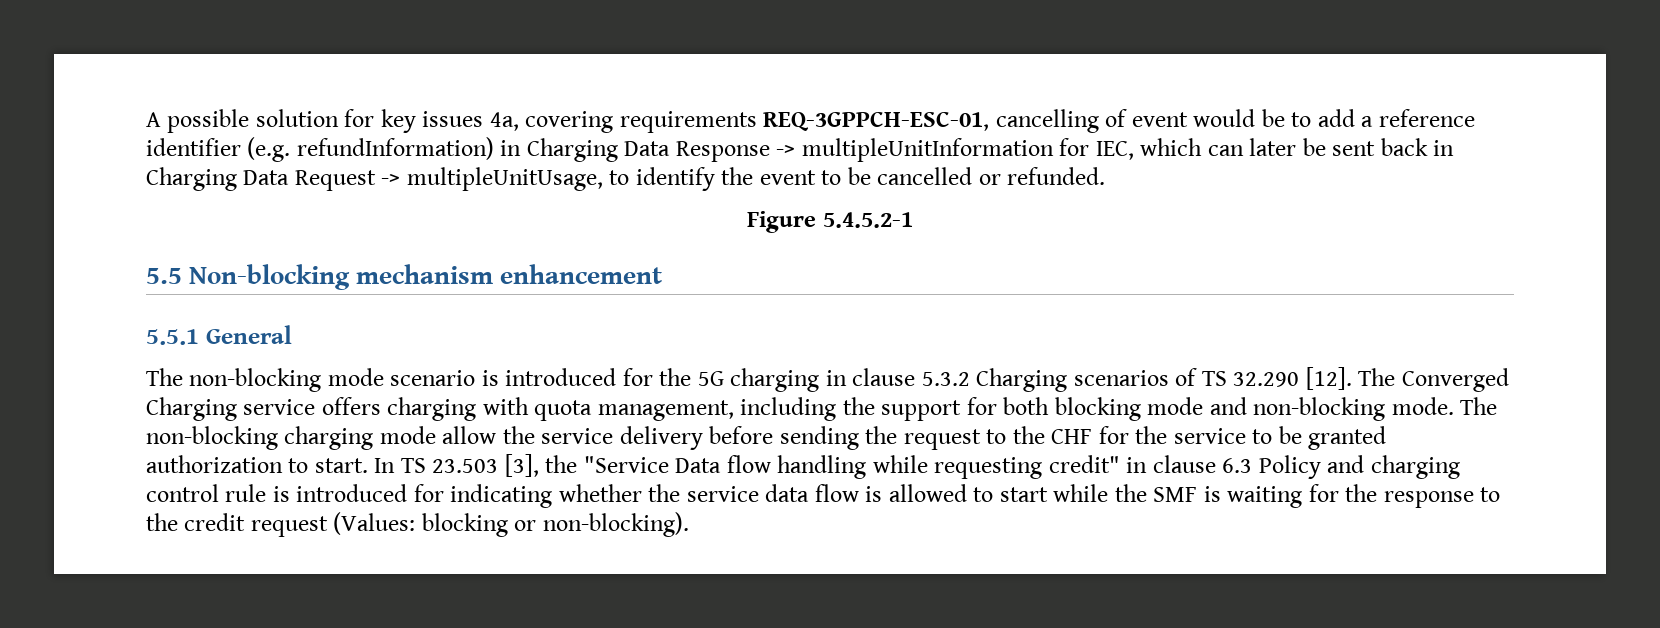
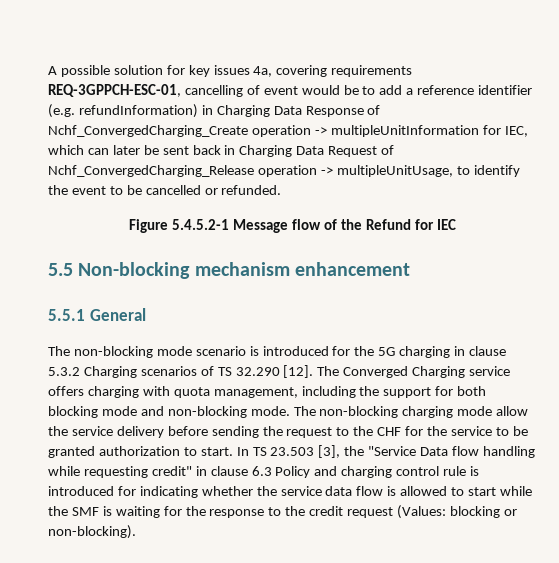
- A possible solution for key issues 4a, covering requirements REQ-3GPPCH-ESC-01, cancelling of event would be to add a reference identifier (e.g. refundInformation) in Charging Data Response -> multipleUnitInformation for IEC, which can later be sent back in Charging Data Request -> multipleUnitUsage, to identify the event to be cancelled or refunded.
+ A possible solution for key issues 4a, covering requirements REQ-3GPPCH-ESC-01, cancelling of event would be to add a reference identifier (e.g. refundInformation) in Charging Data Response of Nchf_ConvergedCharging_Create operation -> multipleUnitInformation for IEC, which can later be sent back in Charging Data Request of Nchf_ConvergedCharging_Release operation -> multipleUnitUsage, to identify the event to be cancelled or refunded.
- Figure 5.4.5.2-1
+ Figure 5.4.5.2-1 Message flow of the Refund for IEC

